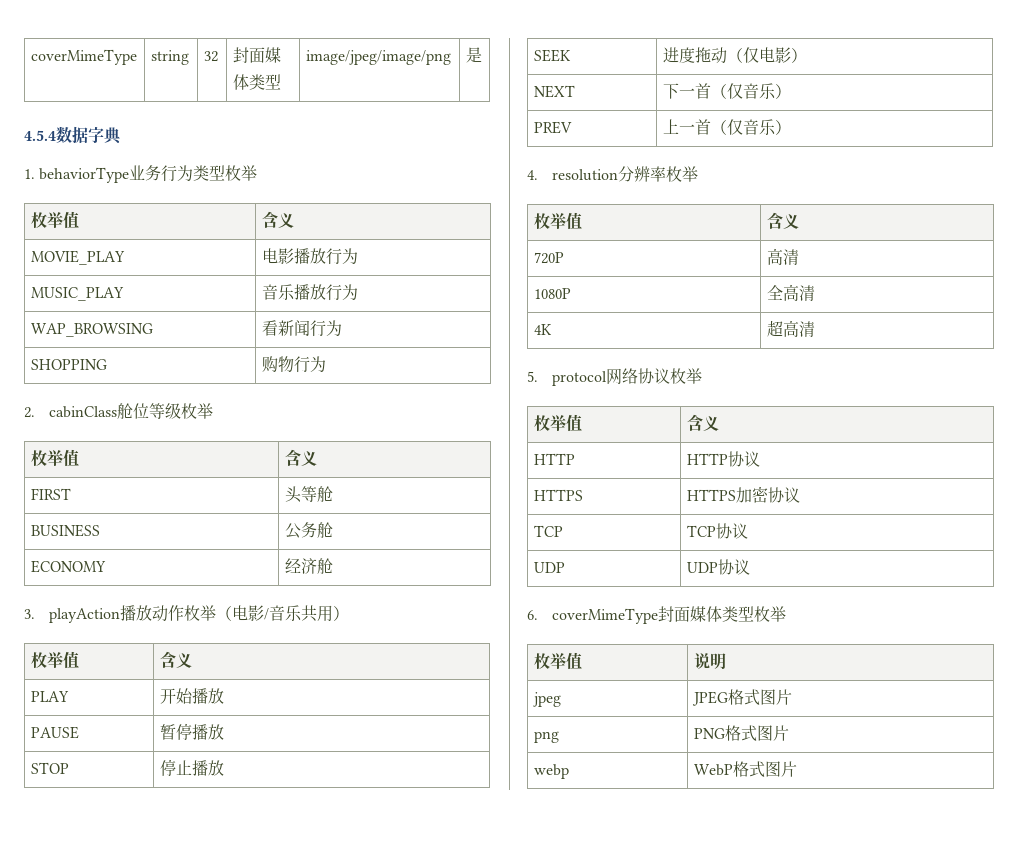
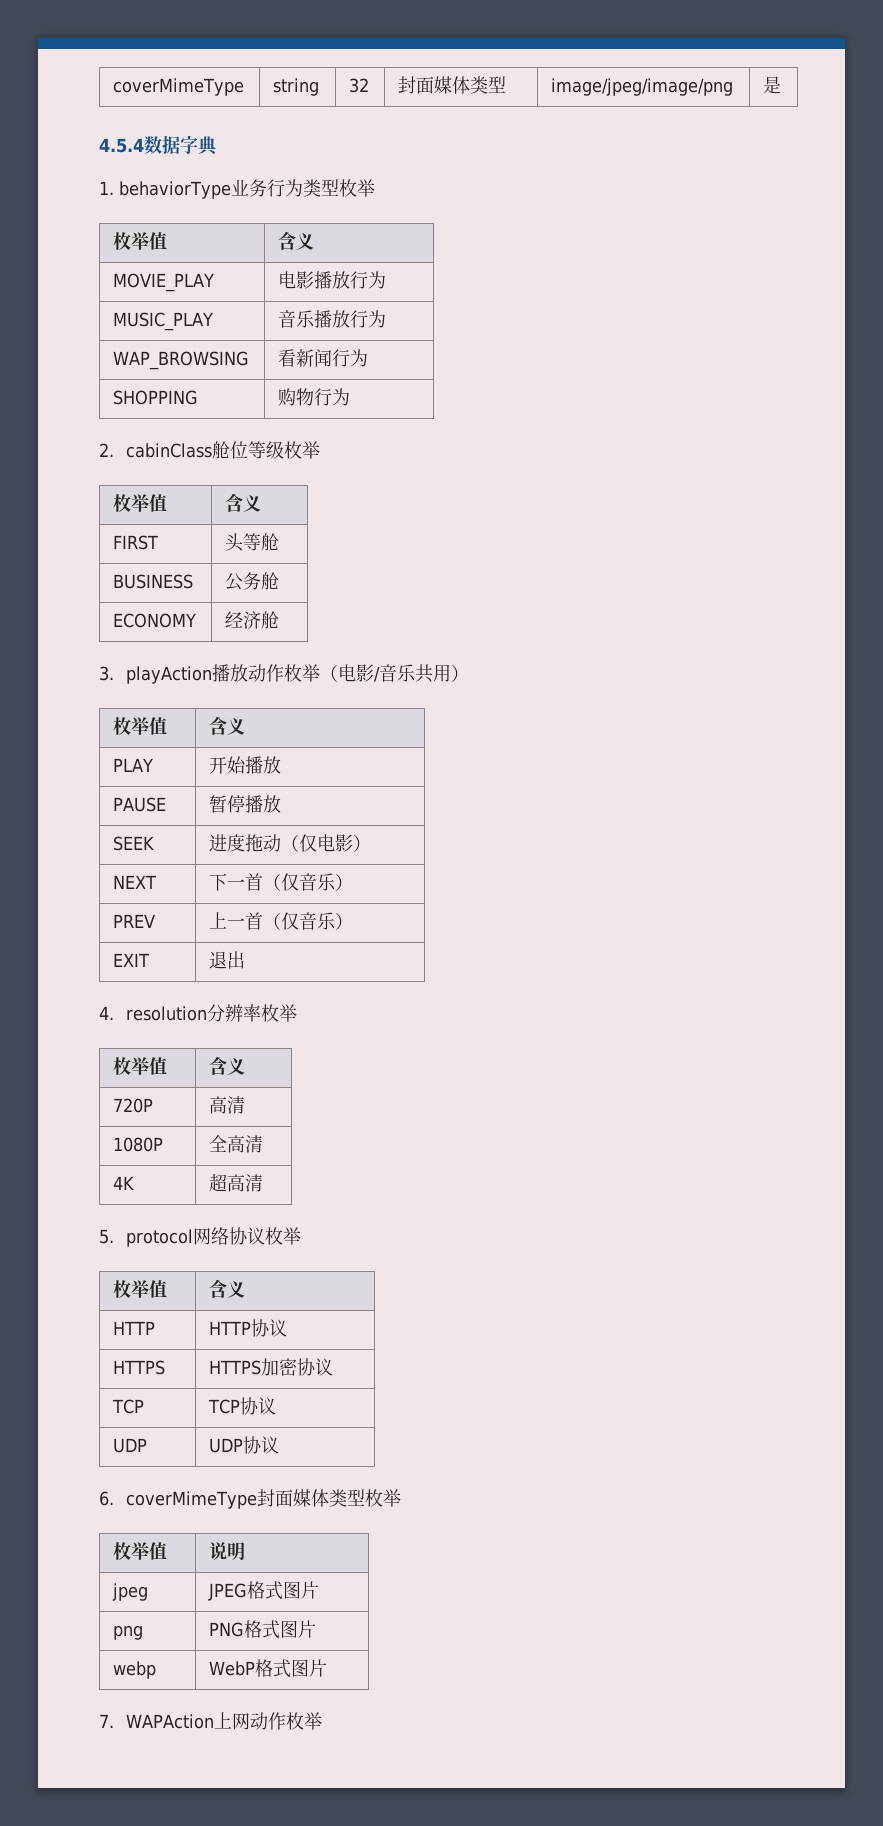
- STOP | 停止播放
+ EXIT | 退出
+ 7. WAPAction上网动作枚举

